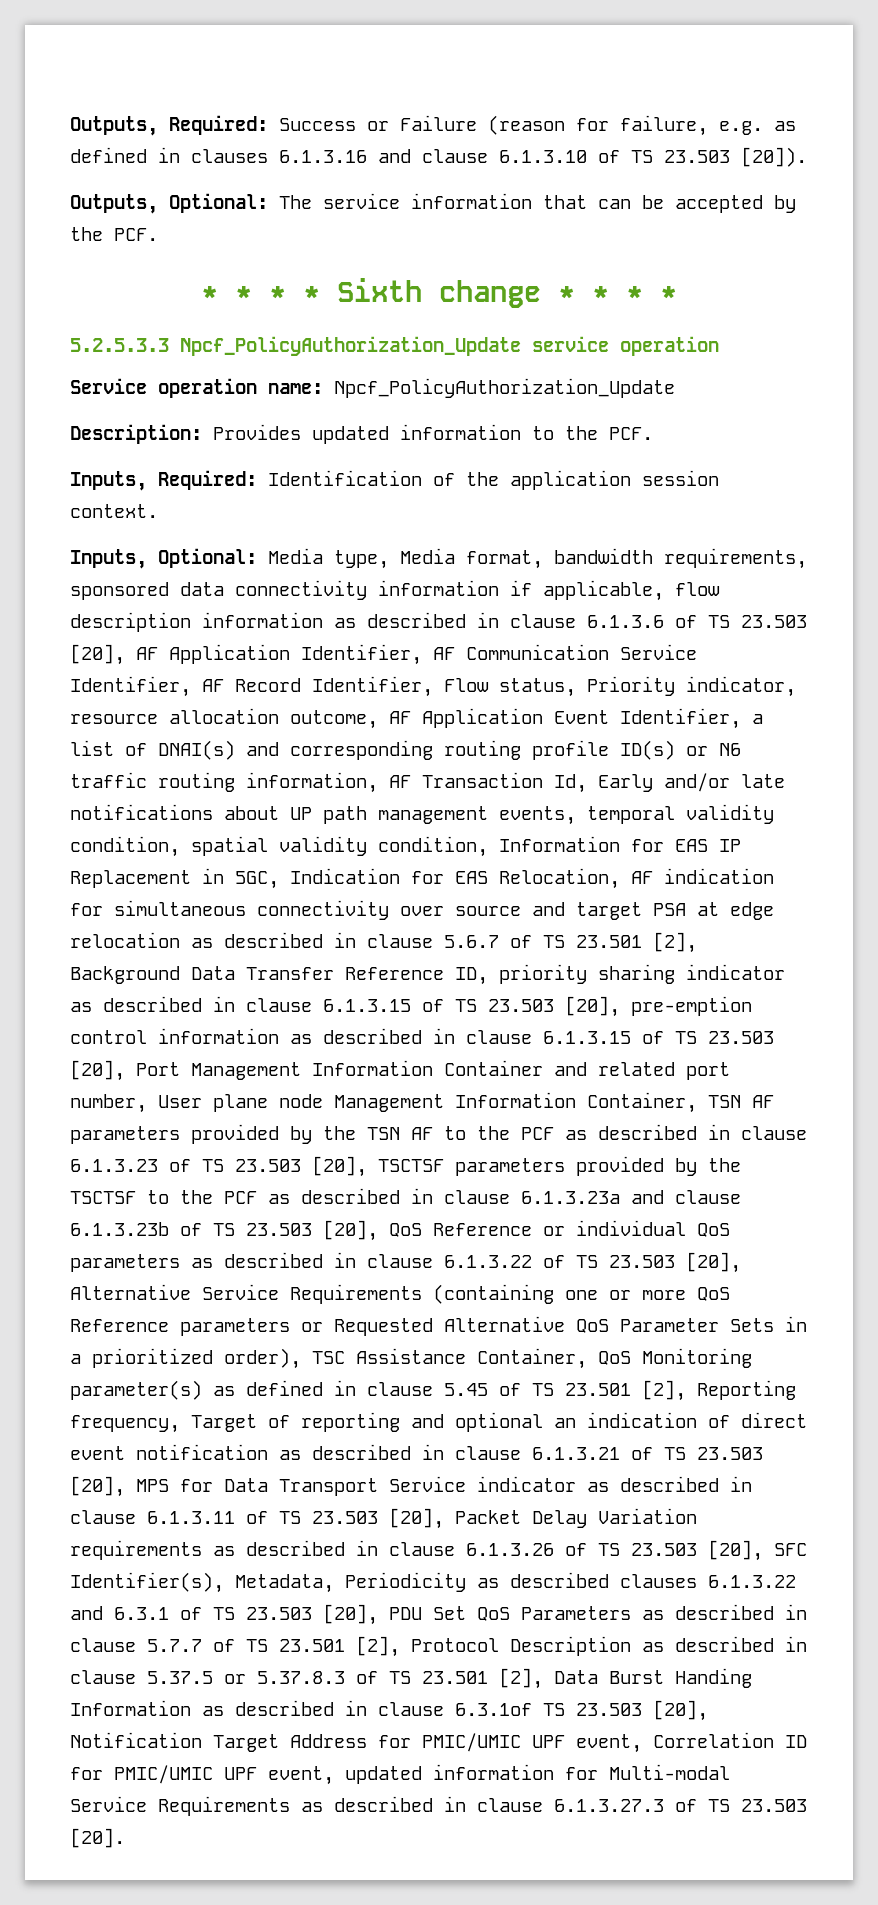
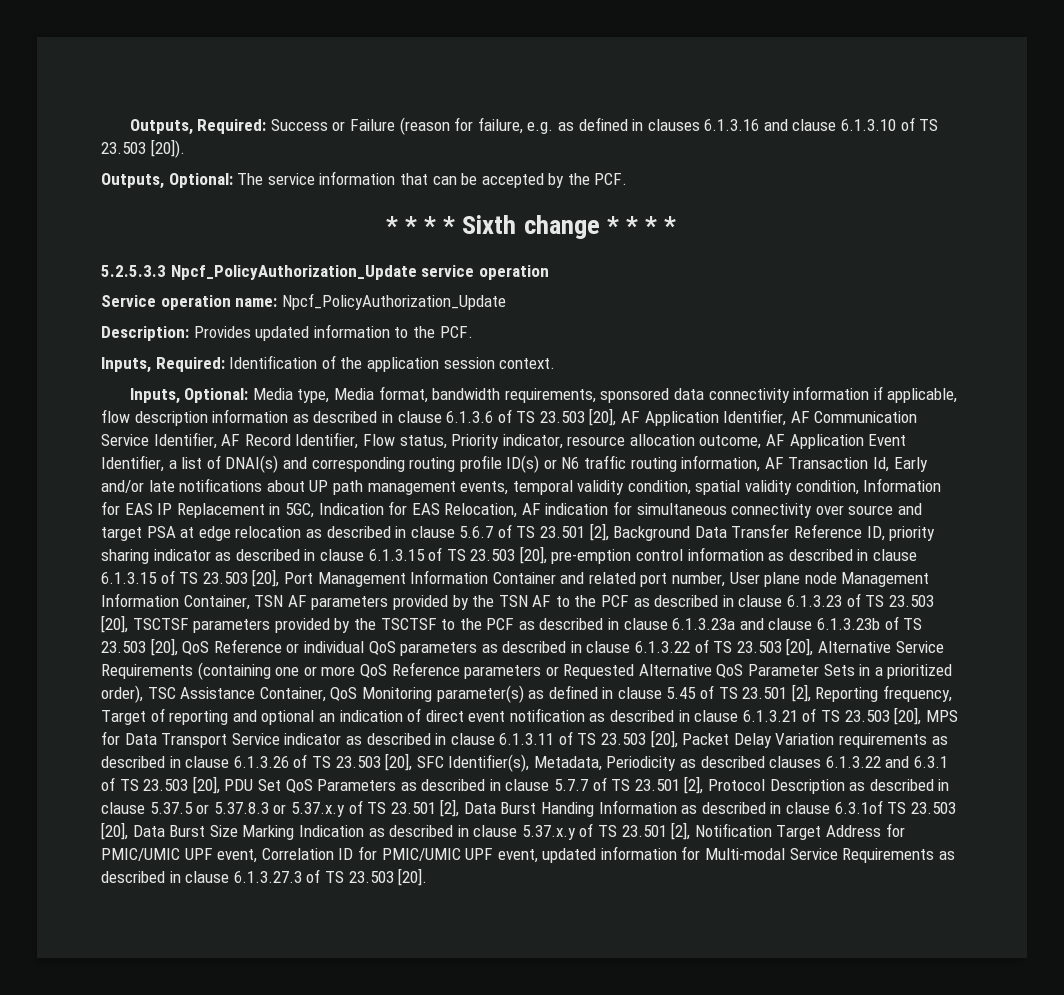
- Media type, Media format, bandwidth requirements, sponsored data connectivity information if applicable, flow description information as described in clause 6.1.3.6 of TS 23.503 [20], AF Application Identifier, AF Communication Service Identifier, AF Record Identifier, Flow status, Priority indicator, resource allocation outcome, AF Application Event Identifier, a list of DNAI(s) and corresponding routing profile ID(s) or N6 traffic routing information, AF Transaction Id, Early and/or late notifications about UP path management events, temporal validity condition, spatial validity condition, Information for EAS IP Replacement in 5GC, Indication for EAS Relocation, AF indication for simultaneous connectivity over source and target PSA at edge relocation as described in clause 5.6.7 of TS 23.501 [2], Background Data Transfer Reference ID, priority sharing indicator as described in clause 6.1.3.15 of TS 23.503 [20], pre-emption control information as described in clause 6.1.3.15 of TS 23.503 [20], Port Management Information Container and related port number, User plane node Management Information Container, TSN AF parameters provided by the TSN AF to the PCF as described in clause 6.1.3.23 of TS 23.503 [20], TSCTSF parameters provided by the TSCTSF to the PCF as described in clause 6.1.3.23a and clause 6.1.3.23b of TS 23.503 [20], QoS Reference or individual QoS parameters as described in clause 6.1.3.22 of TS 23.503 [20], Alternative Service Requirements (containing one or more QoS Reference parameters or Requested Alternative QoS Parameter Sets in a prioritized order), TSC Assistance Container, QoS Monitoring parameter(s) as defined in clause 5.45 of TS 23.501 [2], Reporting frequency, Target of reporting and optional an indication of direct event notification as described in clause 6.1.3.21 of TS 23.503 [20], MPS for Data Transport Service indicator as described in clause 6.1.3.11 of TS 23.503 [20], Packet Delay Variation requirements as described in clause 6.1.3.26 of TS 23.503 [20], SFC Identifier(s), Metadata, Periodicity as described clauses 6.1.3.22 and 6.3.1 of TS 23.503 [20], PDU Set QoS Parameters as described in clause 5.7.7 of TS 23.501 [2], Protocol Description as described in clause 5.37.5 or 5.37.8.3 of TS 23.501 [2], Data Burst Handing Information as described in clause 6.3.1of TS 23.503 [20], Notification Target Address for PMIC/UMIC UPF event, Correlation ID for PMIC/UMIC UPF event, updated information for Multi-modal Service Requirements as described in clause 6.1.3.27.3 of TS 23.503 [20].
+ Media type, Media format, bandwidth requirements, sponsored data connectivity information if applicable, flow description information as described in clause 6.1.3.6 of TS 23.503 [20], AF Application Identifier, AF Communication Service Identifier, AF Record Identifier, Flow status, Priority indicator, resource allocation outcome, AF Application Event Identifier, a list of DNAI(s) and corresponding routing profile ID(s) or N6 traffic routing information, AF Transaction Id, Early and/or late notifications about UP path management events, temporal validity condition, spatial validity condition, Information for EAS IP Replacement in 5GC, Indication for EAS Relocation, AF indication for simultaneous connectivity over source and target PSA at edge relocation as described in clause 5.6.7 of TS 23.501 [2], Background Data Transfer Reference ID, priority sharing indicator as described in clause 6.1.3.15 of TS 23.503 [20], pre-emption control information as described in clause 6.1.3.15 of TS 23.503 [20], Port Management Information Container and related port number, User plane node Management Information Container, TSN AF parameters provided by the TSN AF to the PCF as described in clause 6.1.3.23 of TS 23.503 [20], TSCTSF parameters provided by the TSCTSF to the PCF as described in clause 6.1.3.23a and clause 6.1.3.23b of TS 23.503 [20], QoS Reference or individual QoS parameters as described in clause 6.1.3.22 of TS 23.503 [20], Alternative Service Requirements (containing one or more QoS Reference parameters or Requested Alternative QoS Parameter Sets in a prioritized order), TSC Assistance Container, QoS Monitoring parameter(s) as defined in clause 5.45 of TS 23.501 [2], Reporting frequency, Target of reporting and optional an indication of direct event notification as described in clause 6.1.3.21 of TS 23.503 [20], MPS for Data Transport Service indicator as described in clause 6.1.3.11 of TS 23.503 [20], Packet Delay Variation requirements as described in clause 6.1.3.26 of TS 23.503 [20], SFC Identifier(s), Metadata, Periodicity as described clauses 6.1.3.22 and 6.3.1 of TS 23.503 [20], PDU Set QoS Parameters as described in clause 5.7.7 of TS 23.501 [2], Protocol Description as described in clause 5.37.5 or 5.37.8.3 or 5.37.x.y of TS 23.501 [2], Data Burst Handing Information as described in clause 6.3.1of TS 23.503 [20], Data Burst Size Marking Indication as described in clause 5.37.x.y of TS 23.501 [2], Notification Target Address for PMIC/UMIC UPF event, Correlation ID for PMIC/UMIC UPF event, updated information for Multi-modal Service Requirements as described in clause 6.1.3.27.3 of TS 23.503 [20].

